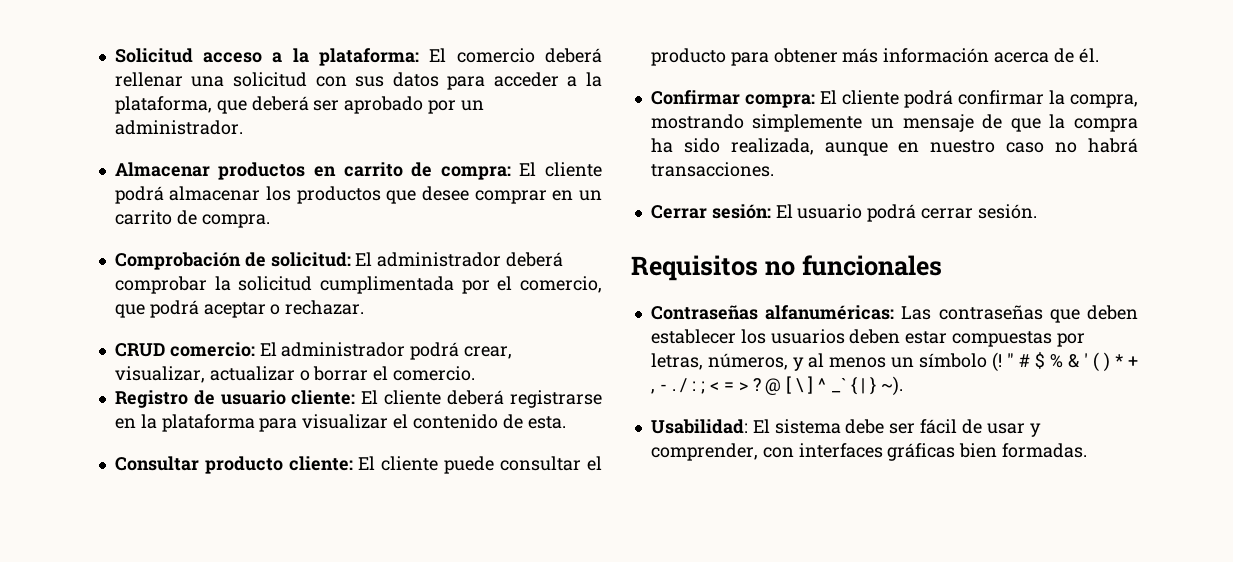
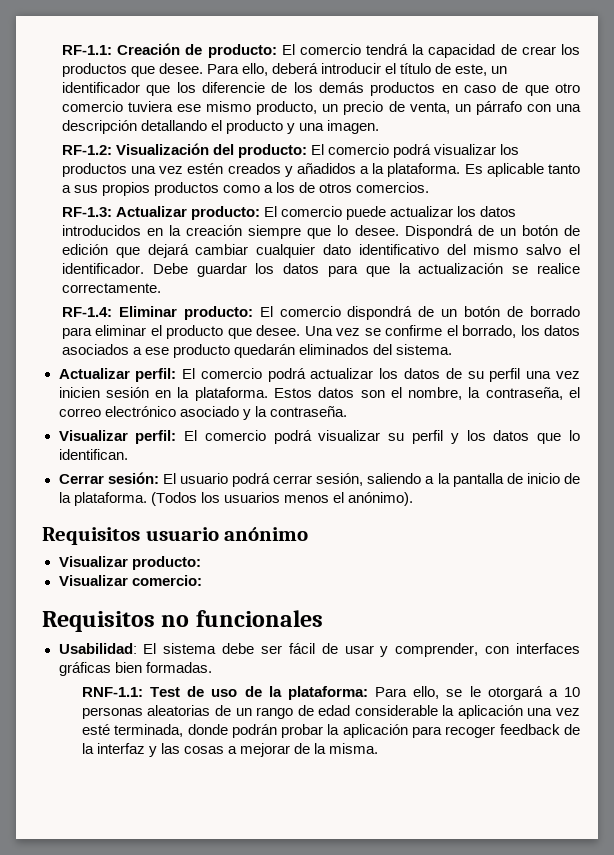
- Solicitud acceso a la plataforma: El comercio deberá rellenar una solicitud con sus datos para acceder a la plataforma, que deberá ser aprobado por un administrador.
- Almacenar productos en carrito de compra: El cliente podrá almacenar los productos que desee comprar en un carrito de compra.
- Comprobación de solicitud: El administrador deberá comprobar la solicitud cumplimentada por el comercio, que podrá aceptar o rechazar.
- CRUD comercio: El administrador podrá crear, visualizar, actualizar o borrar el comercio.
- Registro de usuario cliente: El cliente deberá registrarse en la plataforma para visualizar el contenido de esta.
- Consultar producto cliente: El cliente puede consultar el producto para obtener más información acerca de él.
- Confirmar compra: El cliente podrá confirmar la compra, mostrando simplemente un mensaje de que la compra ha sido realizada, aunque en nuestro caso no habrá transacciones.
+ RF-1.1: Creación de producto: El comercio tendrá la capacidad de crear los productos que desee. Para ello, deberá introducir el título de este, un identificador que los diferencie de los demás productos en caso de que otro comercio tuviera ese mismo producto, un precio de venta, un párrafo con una descripción detallando el producto y una imagen.
+ RF-1.2: Visualización del producto: El comercio podrá visualizar los productos una vez estén creados y añadidos a la plataforma. Es aplicable tanto a sus propios productos como a los de otros comercios.
+ RF-1.3: Actualizar producto: El comercio puede actualizar los datos introducidos en la creación siempre que lo desee. Dispondrá de un botón de edición que dejará cambiar cualquier dato identificativo del mismo salvo el identificador. Debe guardar los datos para que la actualización se realice correctamente.
+ RF-1.4: Eliminar producto: El comercio dispondrá de un botón de borrado para eliminar el producto que desee. Una vez se confirme el borrado, los datos asociados a ese producto quedarán eliminados del sistema.
+ Actualizar perfil: El comercio podrá actualizar los datos de su perfil una vez inicien sesión en la plataforma. Estos datos son el nombre, la contraseña, el correo electrónico asociado y la contraseña.
+ Visualizar perfil: El comercio podrá visualizar su perfil y los datos que lo identifican.
- Cerrar sesión: El usuario podrá cerrar sesión.
+ Cerrar sesión: El usuario podrá cerrar sesión, saliendo a la pantalla de inicio de la plataforma. (Todos los usuarios menos el anónimo).
+ Requisitos usuario anónimo
+ Visualizar producto:
+ Visualizar comercio:
  Requisitos no funcionales
- Contraseñas alfanuméricas: Las contraseñas que deben establecer los usuarios deben estar compuestas por letras, números, y al menos un símbolo (! " # $ % & ' ( ) * + , - . / : ; < = > ? @ [ \ ] ^ _` { | } ~).
+ RNF-1.1: Test de uso de la plataforma: Para ello, se le otorgará a 10 personas aleatorias de un rango de edad considerable la aplicación una vez esté terminada, donde podrán probar la aplicación para recoger feedback de la interfaz y las cosas a mejorar de la misma.

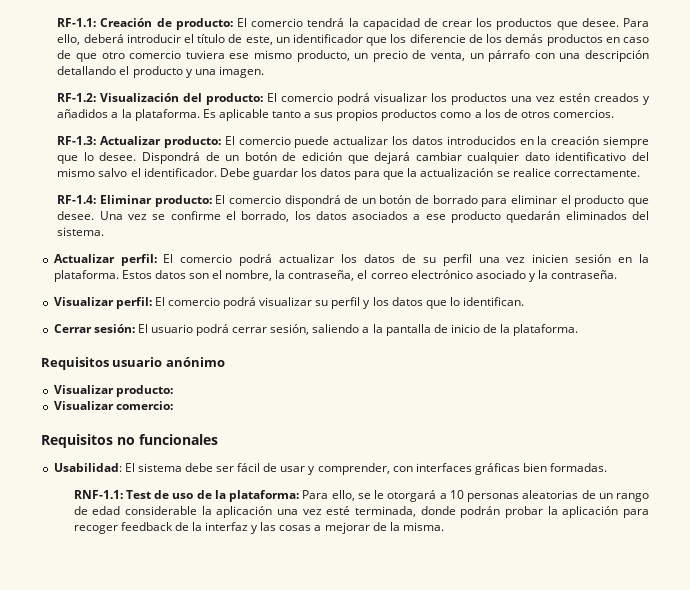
- (Todos los usuarios menos el anónimo).

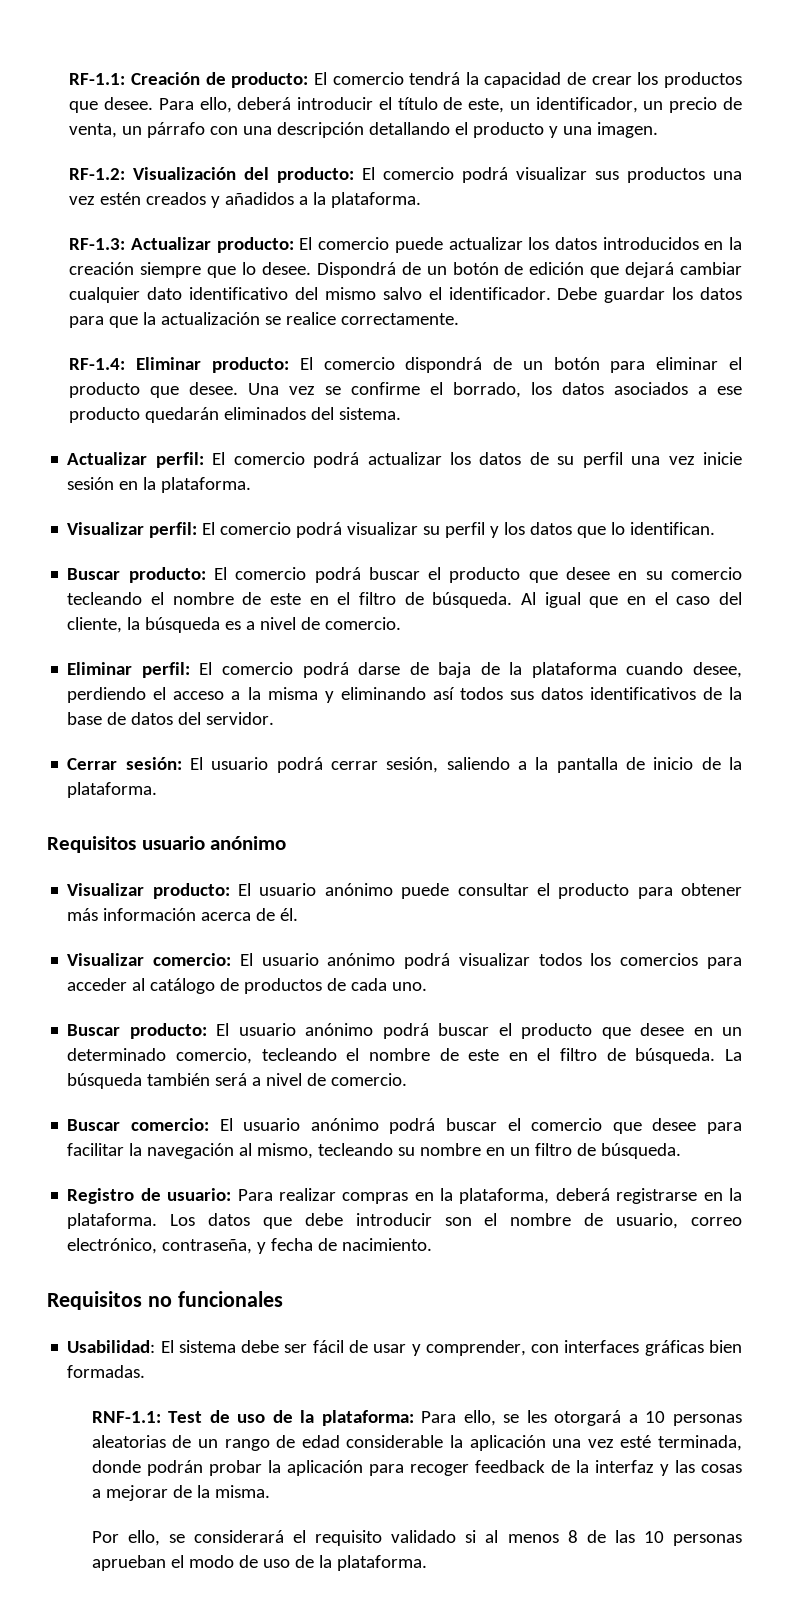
- Para ello, deberá introducir el título de este, un identificador que los diferencie de los demás productos en caso de que otro comercio tuviera ese mismo producto, un precio de venta, un párrafo con una descripción detallando el producto y una imagen.
+ Para ello, deberá introducir el título de este, un identificador, un precio de venta, un párrafo con una descripción detallando el producto y una imagen.
- RF-1.2: Visualización del producto: El comercio podrá visualizar los productos una vez estén creados y añadidos a la plataforma. Es aplicable tanto a sus propios productos como a los de otros comercios.
+ RF-1.2: Visualización del producto: El comercio podrá visualizar sus productos una vez estén creados y añadidos a la plataforma.
- RF-1.4: Eliminar producto: El comercio dispondrá de un botón de borrado para eliminar el producto que desee.
+ RF-1.4: Eliminar producto: El comercio dispondrá de un botón para eliminar el producto que desee.
- Actualizar perfil: El comercio podrá actualizar los datos de su perfil una vez inicien sesión en la plataforma. Estos datos son el nombre, la contraseña, el correo electrónico asociado y la contraseña.
+ Actualizar perfil: El comercio podrá actualizar los datos de su perfil una vez inicie sesión en la plataforma.
+ Buscar producto: El comercio podrá buscar el producto que desee en su comercio tecleando el nombre de este en el filtro de búsqueda. Al igual que en el caso del cliente, la búsqueda es a nivel de comercio.
+ Eliminar perfil: El comercio podrá darse de baja de la plataforma cuando desee, perdiendo el acceso a la misma y eliminando así todos sus datos identificativos de la base de datos del servidor.
- Visualizar producto:
- Visualizar comercio:
+ Visualizar producto: El usuario anónimo puede consultar el producto para obtener más información acerca de él.
+ Visualizar comercio: El usuario anónimo podrá visualizar todos los comercios para acceder al catálogo de productos de cada uno.
+ Buscar producto: El usuario anónimo podrá buscar el producto que desee en un determinado comercio, tecleando el nombre de este en el filtro de búsqueda. La búsqueda también será a nivel de comercio.
+ Buscar comercio: El usuario anónimo podrá buscar el comercio que desee para facilitar la navegación al mismo, tecleando su nombre en un filtro de búsqueda.
+ Registro de usuario: Para realizar compras en la plataforma, deberá registrarse en la plataforma. Los datos que debe introducir son el nombre de usuario, correo electrónico, contraseña, y fecha de nacimiento.
- RNF-1.1: Test de uso de la plataforma: Para ello, se le otorgará a 10 personas aleatorias de un rango de edad considerable la aplicación una vez esté terminada, donde podrán probar la aplicación para recoger feedback de la interfaz y las cosas a mejorar de la misma.
+ RNF-1.1: Test de uso de la plataforma: Para ello, se les otorgará a 10 personas aleatorias de un rango de edad considerable la aplicación una vez esté terminada, donde podrán probar la aplicación para recoger feedback de la interfaz y las cosas a mejorar de la misma.
+ Por ello, se considerará el requisito validado si al menos 8 de las 10 personas aprueban el modo de uso de la plataforma.

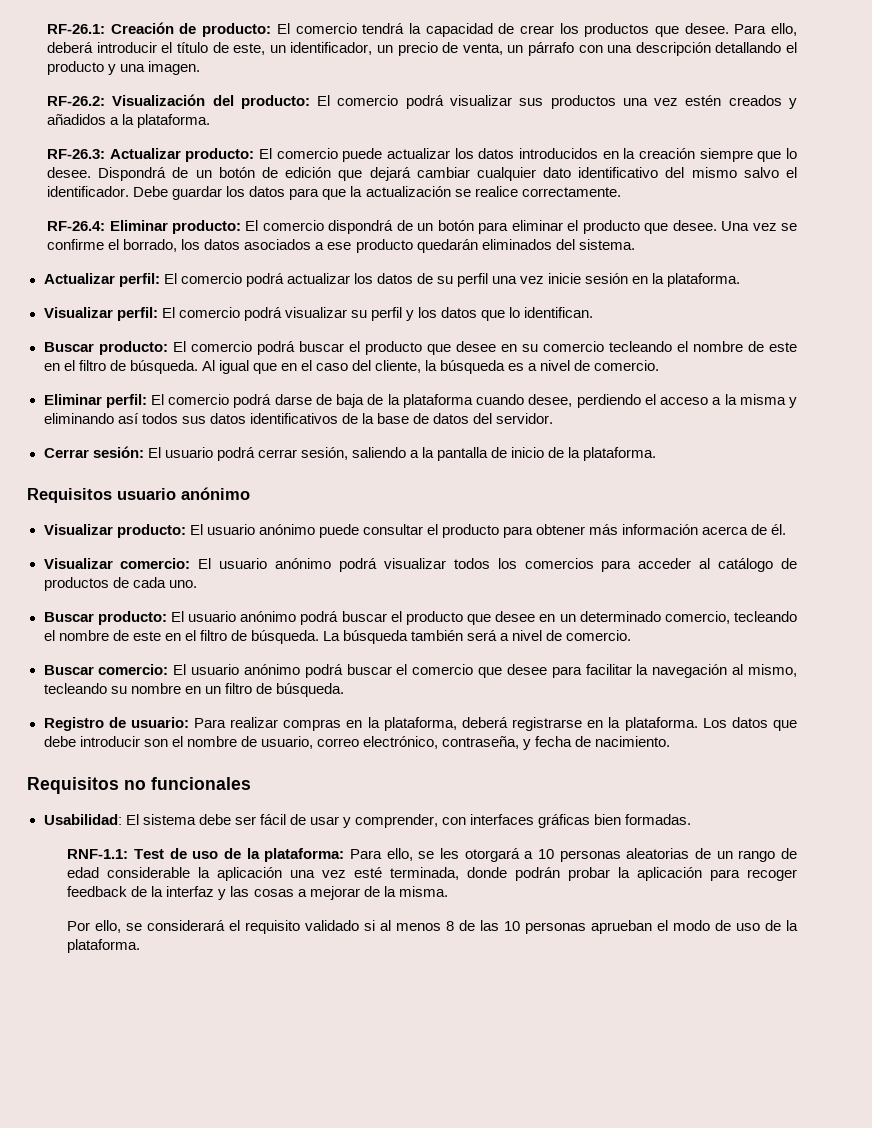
- RF-1.1: Creación de producto: El comercio tendrá la capacidad de crear los productos que desee.
+ RF-26.1: Creación de producto: El comercio tendrá la capacidad de crear los productos que desee.
- RF-1.2: Visualización del producto: El comercio podrá visualizar sus productos una vez estén creados y añadidos a la plataforma.
+ RF-26.2: Visualización del producto: El comercio podrá visualizar sus productos una vez estén creados y añadidos a la plataforma.
- RF-1.3: Actualizar producto: El comercio puede actualizar los datos introducidos en la creación siempre que lo desee.
+ RF-26.3: Actualizar producto: El comercio puede actualizar los datos introducidos en la creación siempre que lo desee.
- RF-1.4: Eliminar producto: El comercio dispondrá de un botón para eliminar el producto que desee.
+ RF-26.4: Eliminar producto: El comercio dispondrá de un botón para eliminar el producto que desee.

